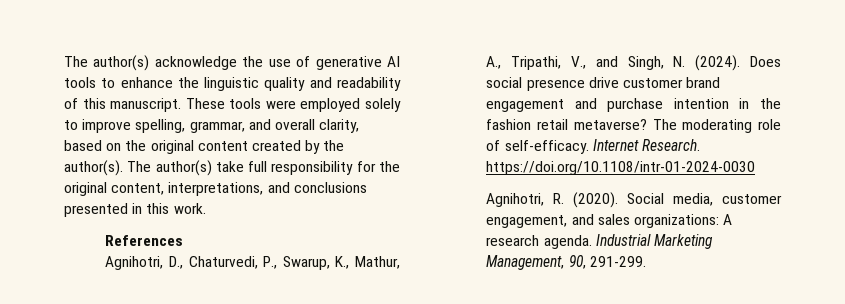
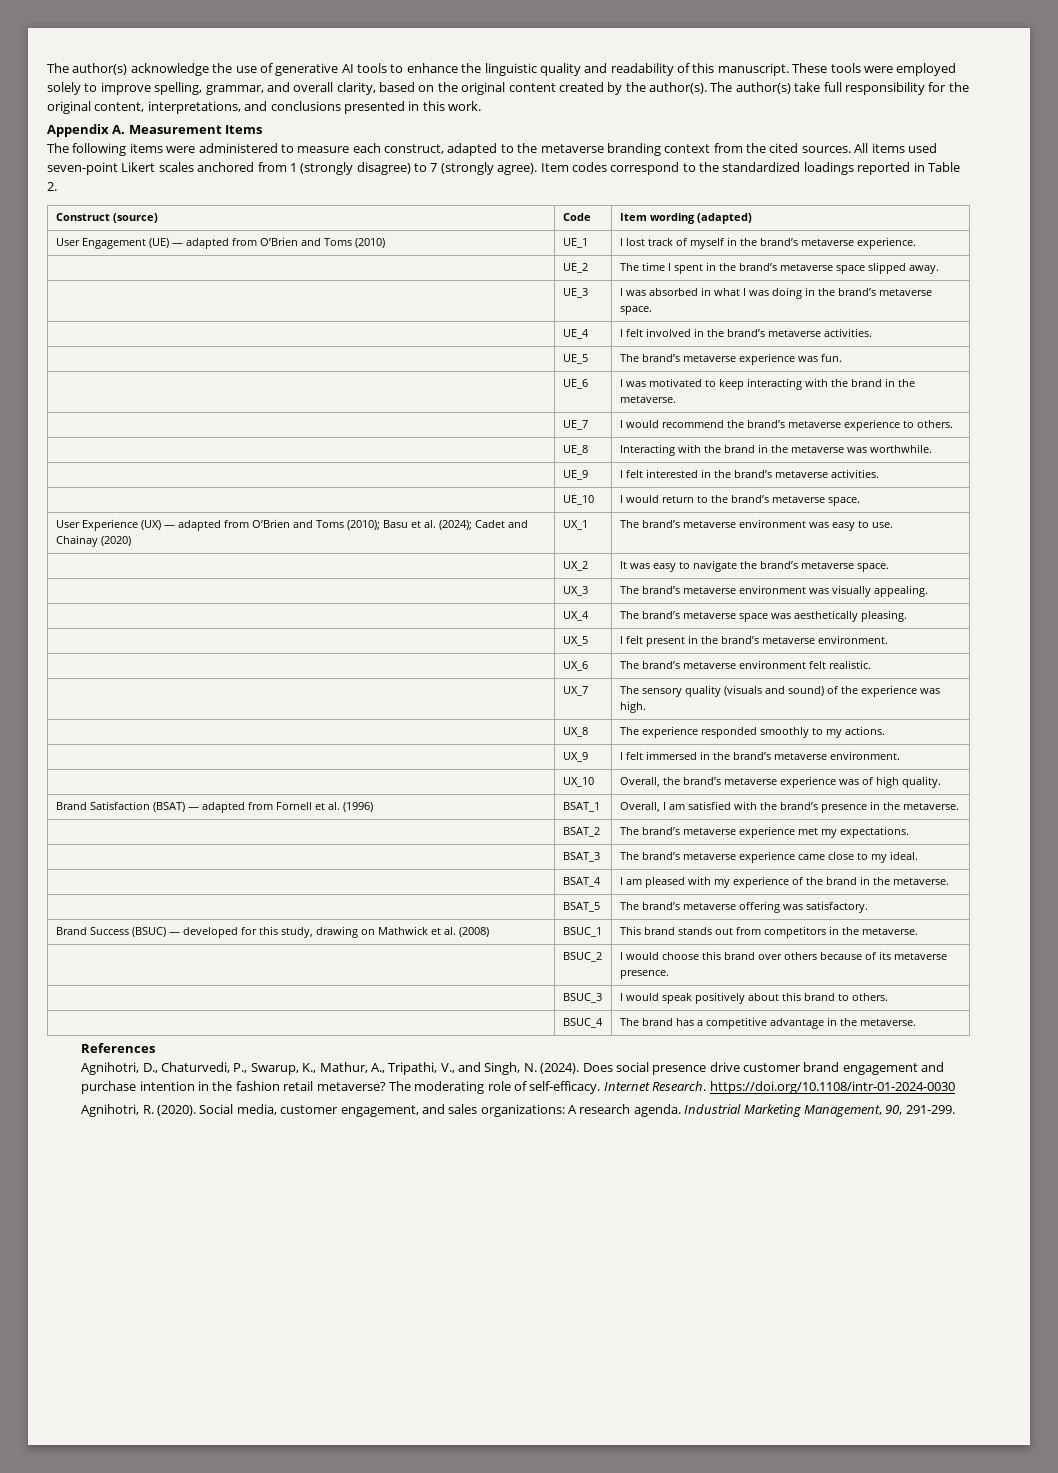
+ Appendix A. Measurement Items
+ The following items were administered to measure each construct, adapted to the metaverse branding context from the cited sources. All items used seven-point Likert scales anchored from 1 (strongly disagree) to 7 (strongly agree). Item codes correspond to the standardized loadings reported in Table 2.
+ Construct (source) | Code | Item wording (adapted)
+ User Engagement (UE) — adapted from O’Brien and Toms (2010) | UE_1 | I lost track of myself in the brand’s metaverse experience.
+ | UE_2 | The time I spent in the brand’s metaverse space slipped away.
+ | UE_3 | I was absorbed in what I was doing in the brand’s metaverse space.
+ | UE_4 | I felt involved in the brand’s metaverse activities.
+ | UE_5 | The brand’s metaverse experience was fun.
+ | UE_6 | I was motivated to keep interacting with the brand in the metaverse.
+ | UE_7 | I would recommend the brand’s metaverse experience to others.
+ | UE_8 | Interacting with the brand in the metaverse was worthwhile.
+ | UE_9 | I felt interested in the brand’s metaverse activities.
+ | UE_10 | I would return to the brand’s metaverse space.
+ User Experience (UX) — adapted from O’Brien and Toms (2010); Basu et al. (2024); Cadet and Chainay (2020) | UX_1 | The brand’s metaverse environment was easy to use.
+ | UX_2 | It was easy to navigate the brand’s metaverse space.
+ | UX_3 | The brand’s metaverse environment was visually appealing.
+ | UX_4 | The brand’s metaverse space was aesthetically pleasing.
+ | UX_5 | I felt present in the brand’s metaverse environment.
+ | UX_6 | The brand’s metaverse environment felt realistic.
+ | UX_7 | The sensory quality (visuals and sound) of the experience was high.
+ | UX_8 | The experience responded smoothly to my actions.
+ | UX_9 | I felt immersed in the brand’s metaverse environment.
+ | UX_10 | Overall, the brand’s metaverse experience was of high quality.
+ Brand Satisfaction (BSAT) — adapted from Fornell et al. (1996) | BSAT_1 | Overall, I am satisfied with the brand’s presence in the metaverse.
+ | BSAT_2 | The brand’s metaverse experience met my expectations.
+ | BSAT_3 | The brand’s metaverse experience came close to my ideal.
+ | BSAT_4 | I am pleased with my experience of the brand in the metaverse.
+ | BSAT_5 | The brand’s metaverse offering was satisfactory.
+ Brand Success (BSUC) — developed for this study, drawing on Mathwick et al. (2008) | BSUC_1 | This brand stands out from competitors in the metaverse.
+ | BSUC_2 | I would choose this brand over others because of its metaverse presence.
+ | BSUC_3 | I would speak positively about this brand to others.
+ | BSUC_4 | The brand has a competitive advantage in the metaverse.

